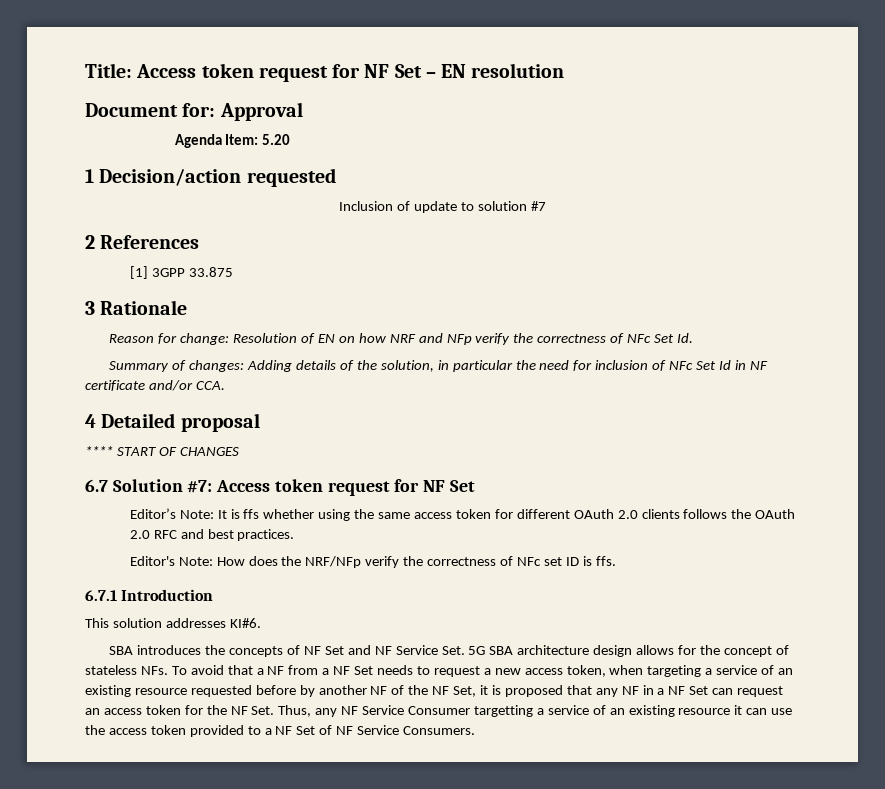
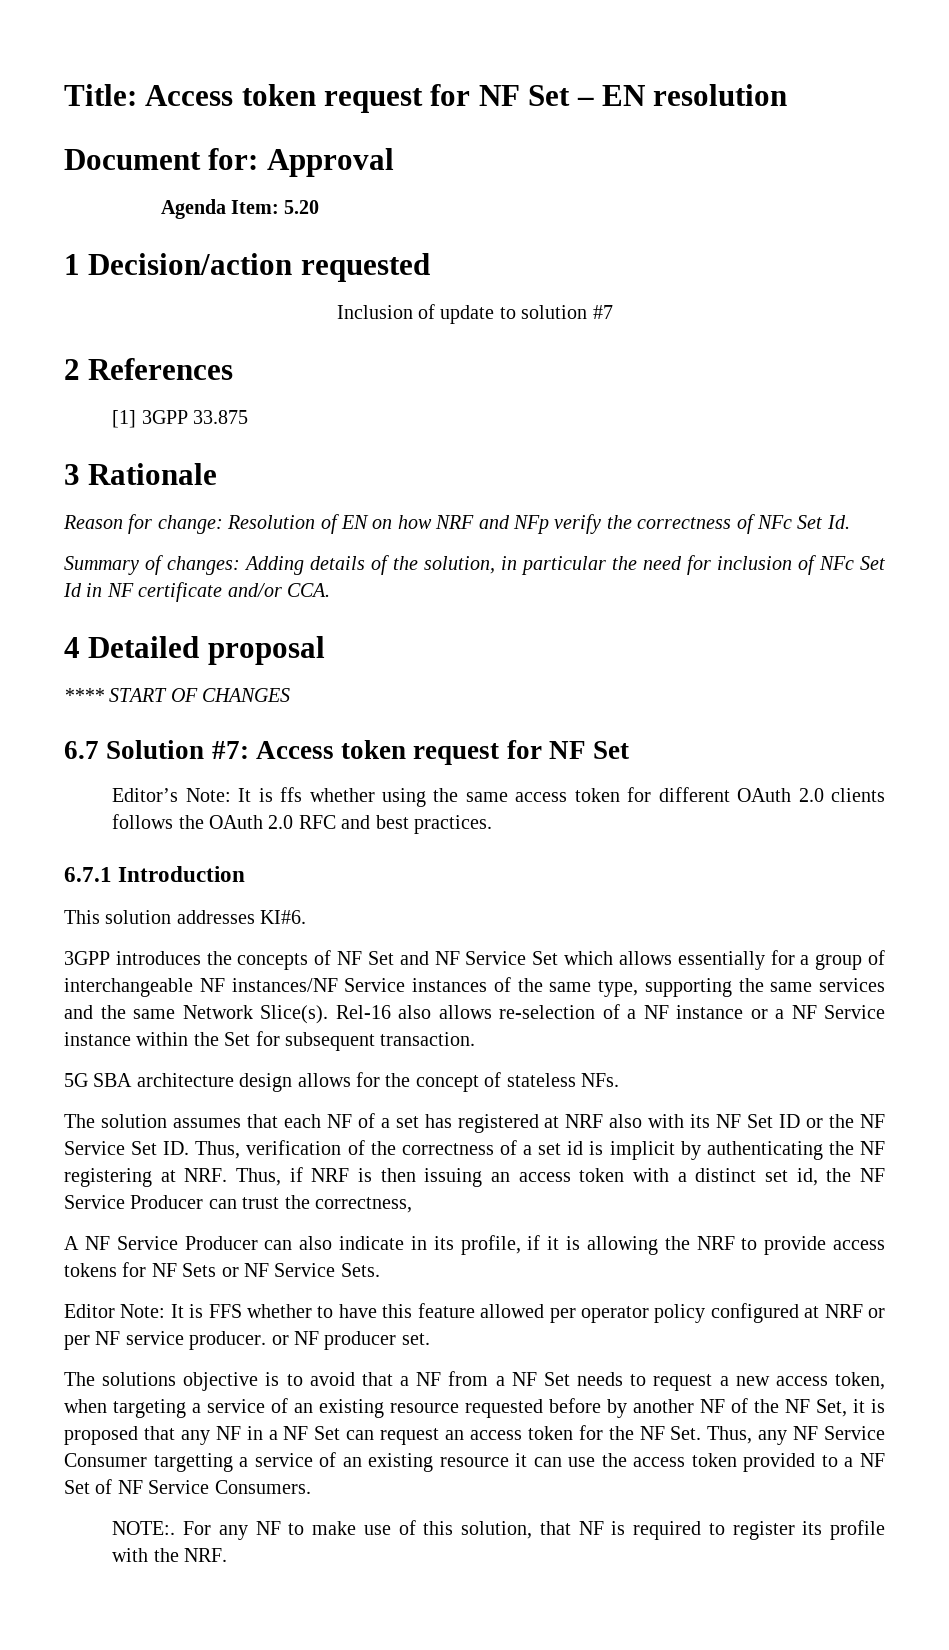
- Editor's Note: How does the NRF/NFp verify the correctness of NFc set ID is ffs.
- SBA introduces the concepts of NF Set and NF Service Set. 5G SBA architecture design allows for the concept of stateless NFs. To avoid that a NF from a NF Set needs to request a new access token, when targeting a service of an existing resource requested before by another NF of the NF Set, it is proposed that any NF in a NF Set can request an access token for the NF Set. Thus, any NF Service Consumer targetting a service of an existing resource it can use the access token provided to a NF Set of NF Service Consumers.
+ 3GPP introduces the concepts of NF Set and NF Service Set which allows essentially for a group of interchangeable NF instances/NF Service instances of the same type, supporting the same services and the same Network Slice(s). Rel-16 also allows re-selection of a NF instance or a NF Service instance within the Set for subsequent transaction.
+ 5G SBA architecture design allows for the concept of stateless NFs.
+ The solution assumes that each NF of a set has registered at NRF also with its NF Set ID or the NF Service Set ID. Thus, verification of the correctness of a set id is implicit by authenticating the NF registering at NRF. Thus, if NRF is then issuing an access token with a distinct set id, the NF Service Producer can trust the correctness,
+ A NF Service Producer can also indicate in its profile, if it is allowing the NRF to provide access tokens for NF Sets or NF Service Sets.
+ Editor Note: It is FFS whether to have this feature allowed per operator policy configured at NRF or per NF service producer. or NF producer set.
+ The solutions objective is to avoid that a NF from a NF Set needs to request a new access token, when targeting a service of an existing resource requested before by another NF of the NF Set, it is proposed that any NF in a NF Set can request an access token for the NF Set. Thus, any NF Service Consumer targetting a service of an existing resource it can use the access token provided to a NF Set of NF Service Consumers.
+ NOTE:. For any NF to make use of this solution, that NF is required to register its profile with the NRF.

